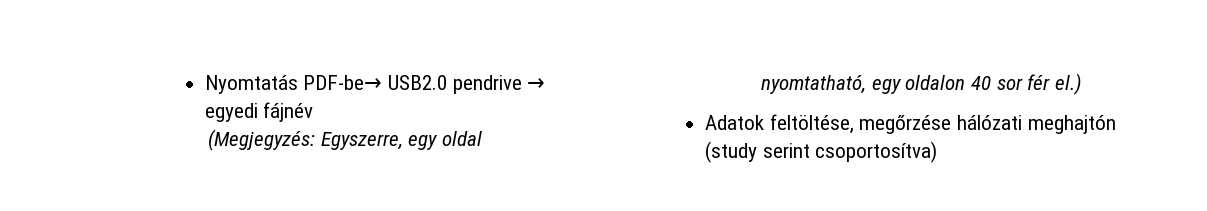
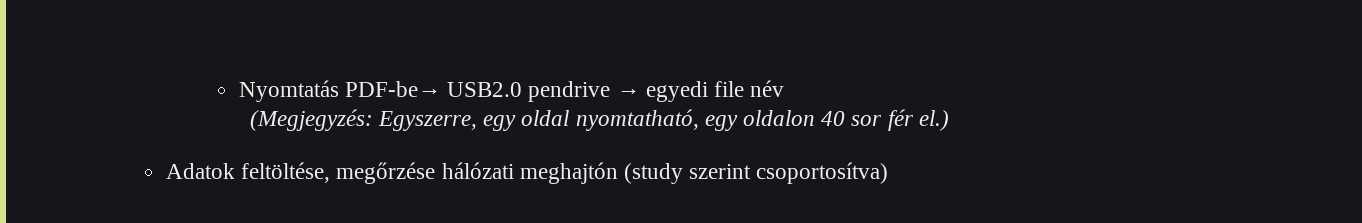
- Nyomtatás PDF-be→ USB2.0 pendrive → egyedi fájnév
+ Nyomtatás PDF-be→ USB2.0 pendrive → egyedi file név
- Adatok feltöltése, megőrzése hálózati meghajtón (study serint csoportosítva)
+ Adatok feltöltése, megőrzése hálózati meghajtón (study szerint csoportosítva)

